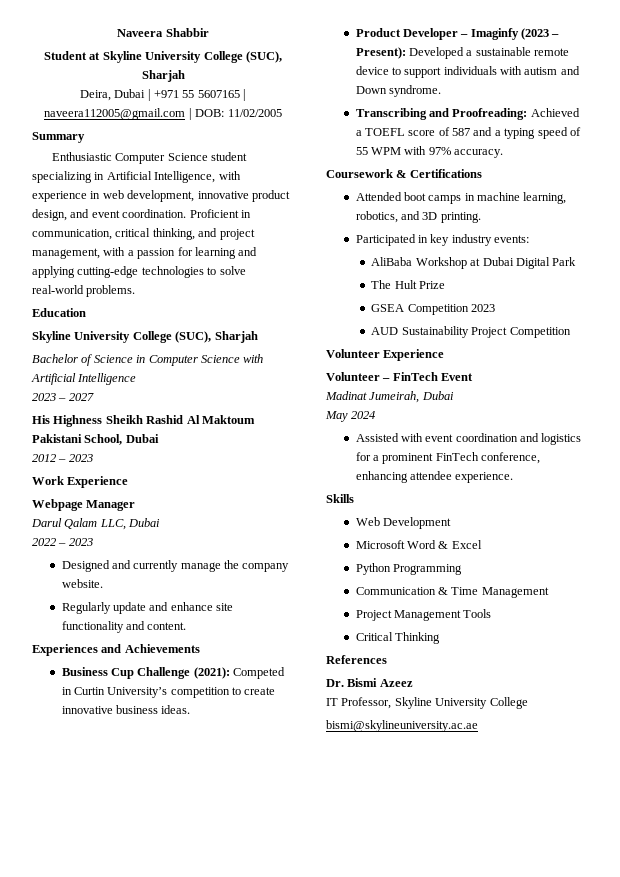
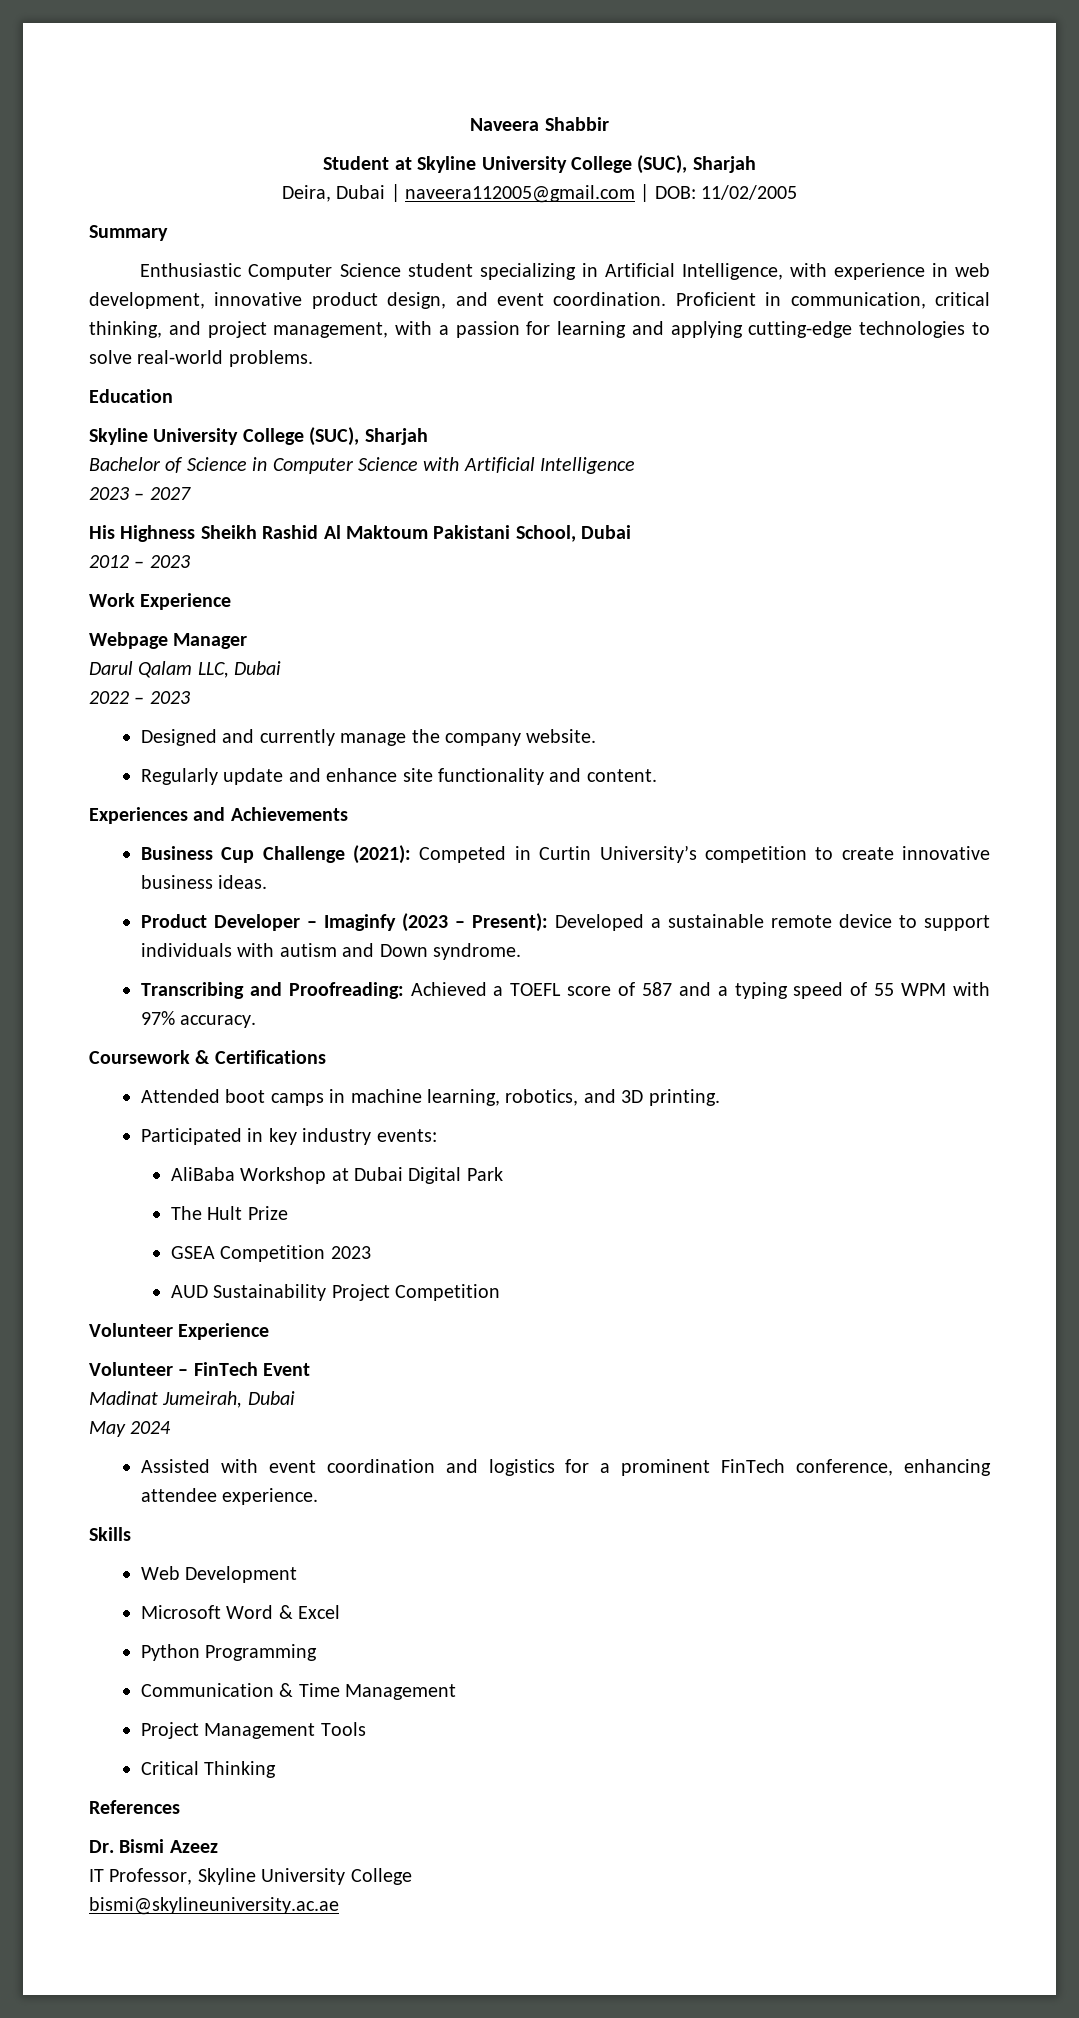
- Deira, Dubai | +971 55 5607165 | naveera112005@gmail.com | DOB: 11/02/2005
+ Deira, Dubai | naveera112005@gmail.com | DOB: 11/02/2005

